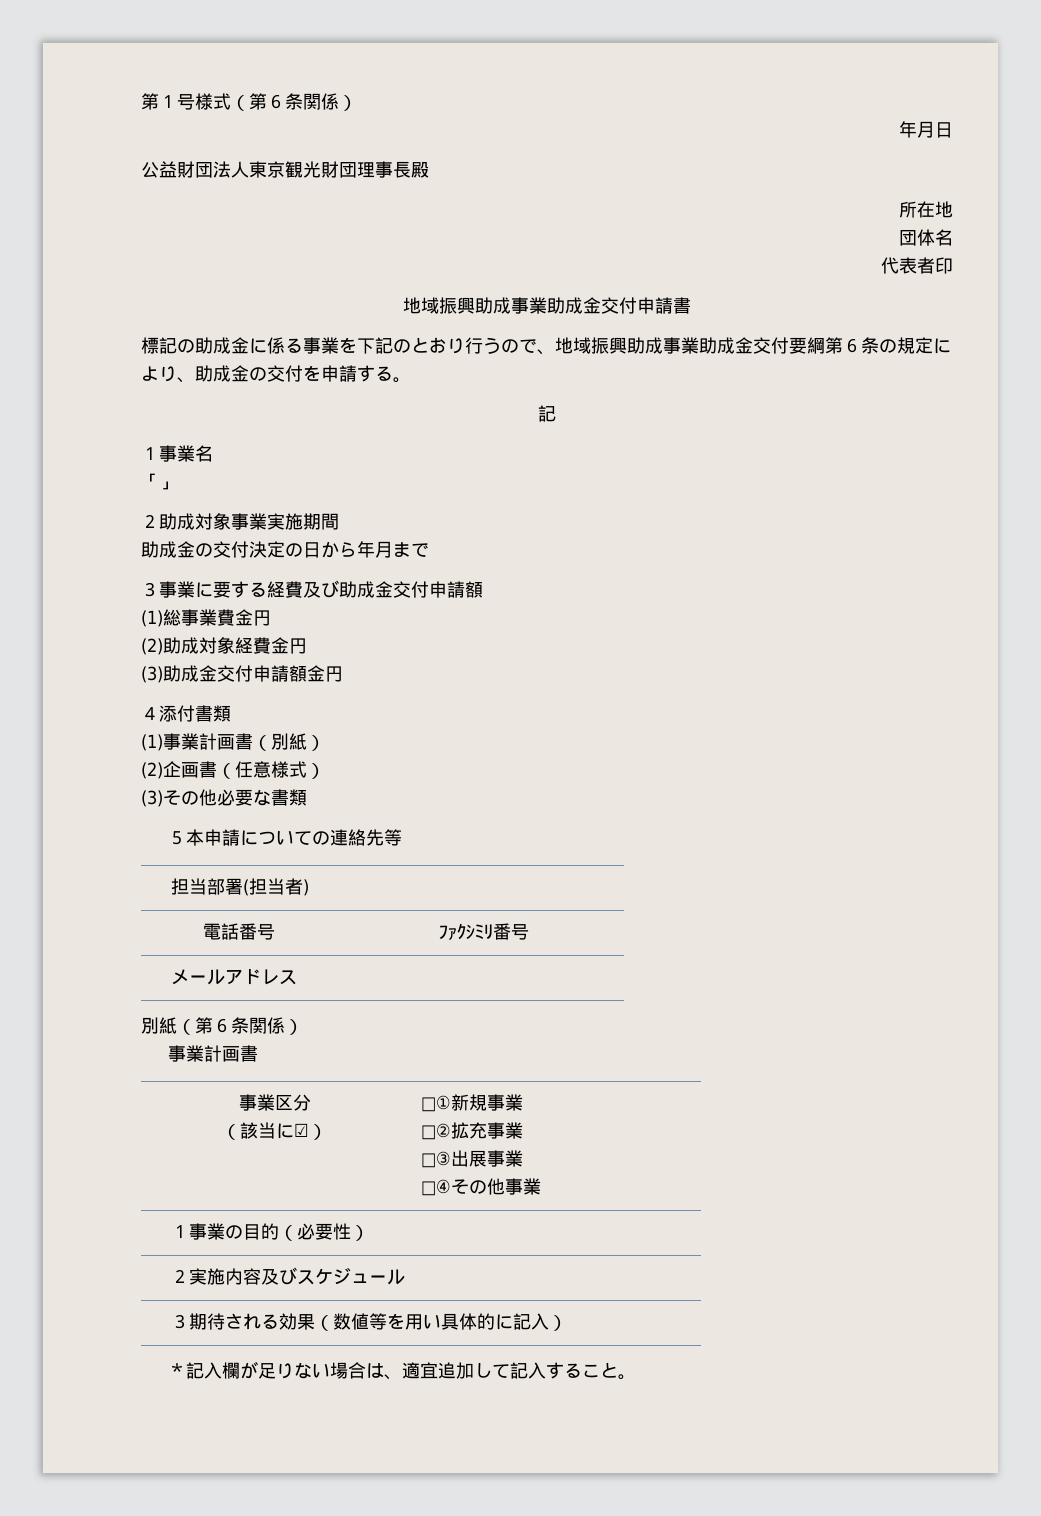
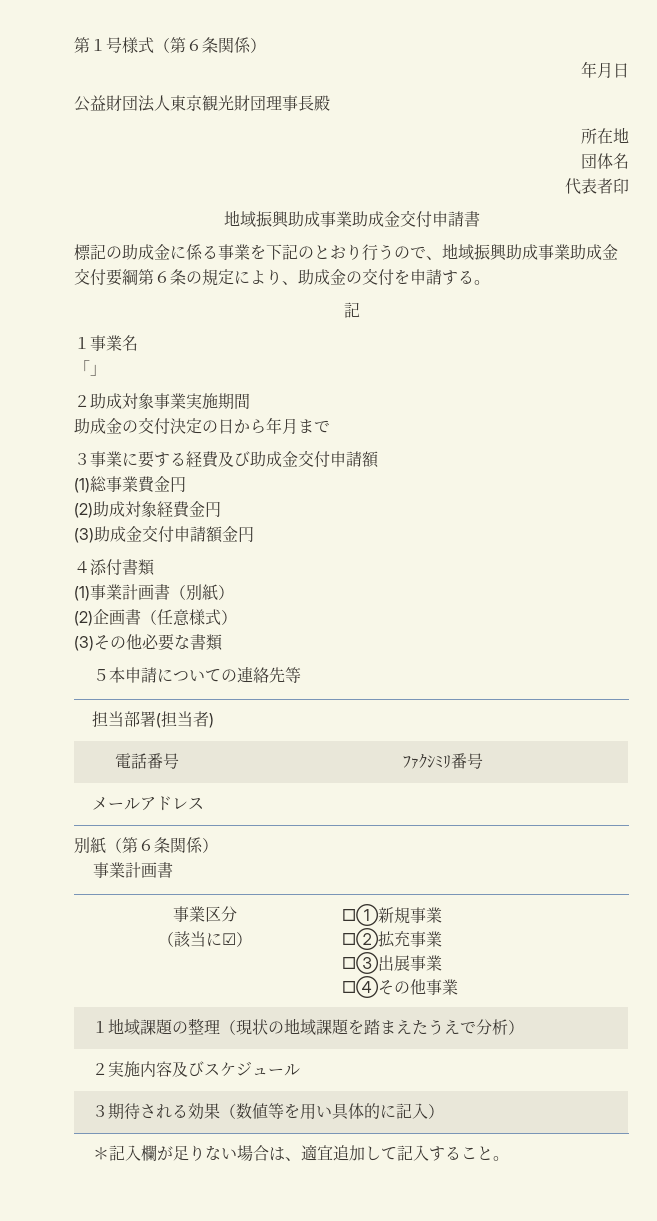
- １事業の目的（必要性）
+ １地域課題の整理（現状の地域課題を踏まえたうえで分析）

